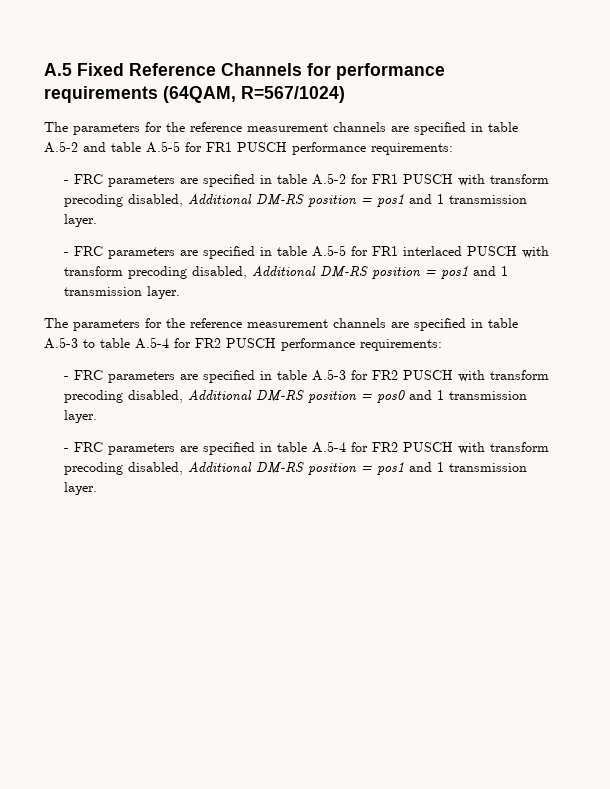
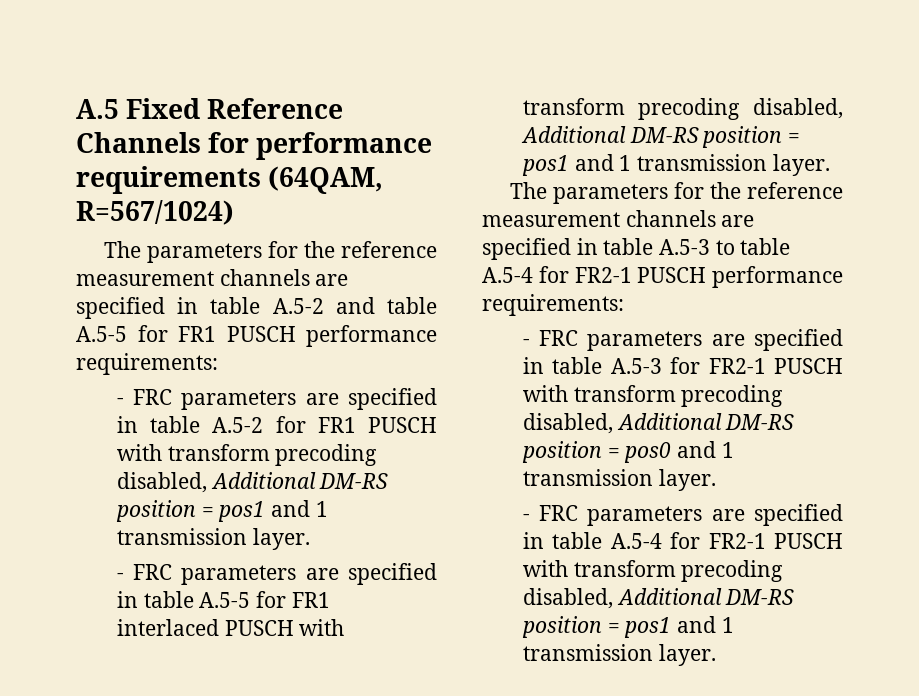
- The parameters for the reference measurement channels are specified in table A.5-3 to table A.5-4 for FR2 PUSCH performance requirements:
+ The parameters for the reference measurement channels are specified in table A.5-3 to table A.5-4 for FR2-1 PUSCH performance requirements:
- - FRC parameters are specified in table A.5-3 for FR2 PUSCH with transform precoding disabled, Additional DM-RS position = pos0 and 1 transmission layer.
+ - FRC parameters are specified in table A.5-3 for FR2-1 PUSCH with transform precoding disabled, Additional DM-RS position = pos0 and 1 transmission layer.
- - FRC parameters are specified in table A.5-4 for FR2 PUSCH with transform precoding disabled, Additional DM-RS position = pos1 and 1 transmission layer.
+ - FRC parameters are specified in table A.5-4 for FR2-1 PUSCH with transform precoding disabled, Additional DM-RS position = pos1 and 1 transmission layer.

